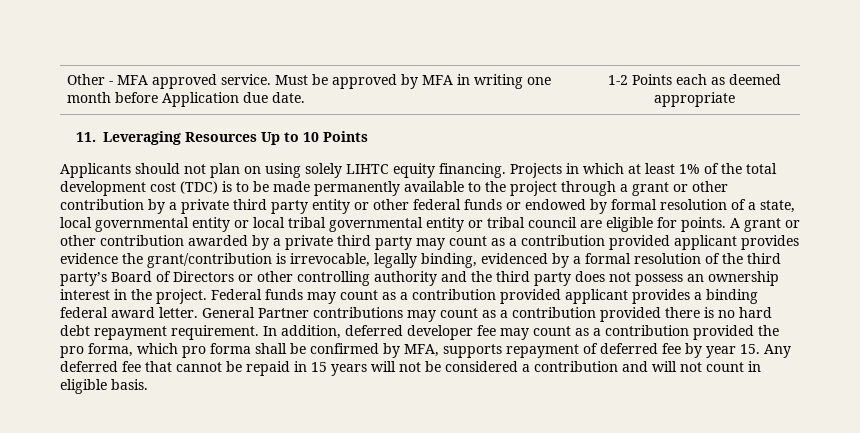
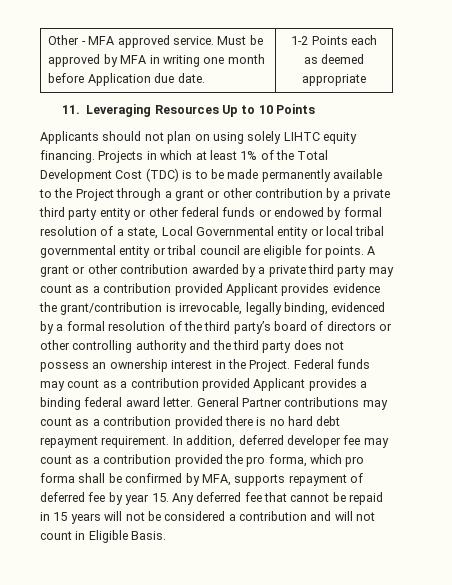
- Projects in which at least 1% of the total development cost (TDC) is to be made permanently available to the project through a grant or other contribution by a private third party entity or other federal funds or endowed by formal resolution of a state, local governmental entity or local tribal governmental entity or tribal council are eligible for points.
+ Projects in which at least 1% of the Total Development Cost (TDC) is to be made permanently available to the Project through a grant or other contribution by a private third party entity or other federal funds or endowed by formal resolution of a state, Local Governmental entity or local tribal governmental entity or tribal council are eligible for points.
- A grant or other contribution awarded by a private third party may count as a contribution provided applicant provides evidence the grant/contribution is irrevocable, legally binding, evidenced by a formal resolution of the third party’s Board of Directors or other controlling authority and the third party does not possess an ownership interest in the project.
+ A grant or other contribution awarded by a private third party may count as a contribution provided Applicant provides evidence the grant/contribution is irrevocable, legally binding, evidenced by a formal resolution of the third party’s board of directors or other controlling authority and the third party does not possess an ownership interest in the Project.
- Federal funds may count as a contribution provided applicant provides a binding federal award letter.
+ Federal funds may count as a contribution provided Applicant provides a binding federal award letter.
- In addition, deferred developer fee may count as a contribution provided the pro forma, which pro forma shall be confirmed by MFA, supports repayment of deferred fee by year 15. Any deferred fee that cannot be repaid in 15 years will not be considered a contribution and will not count in eligible basis.
+ In addition, deferred developer fee may count as a contribution provided the pro forma, which pro forma shall be confirmed by MFA, supports repayment of deferred fee by year 15. Any deferred fee that cannot be repaid in 15 years will not be considered a contribution and will not count in Eligible Basis.

